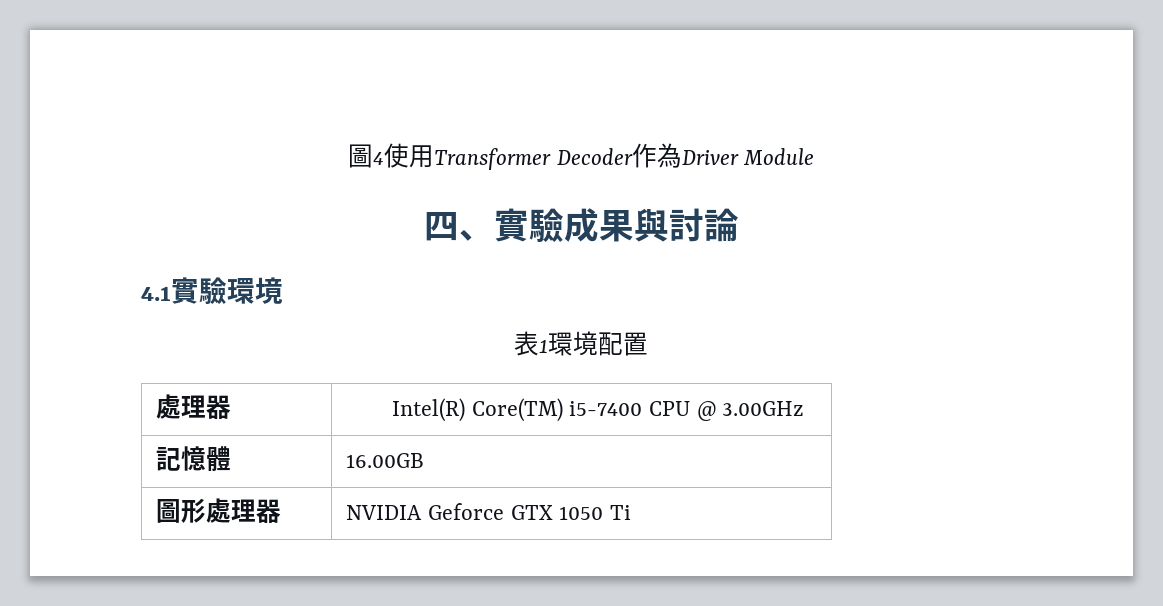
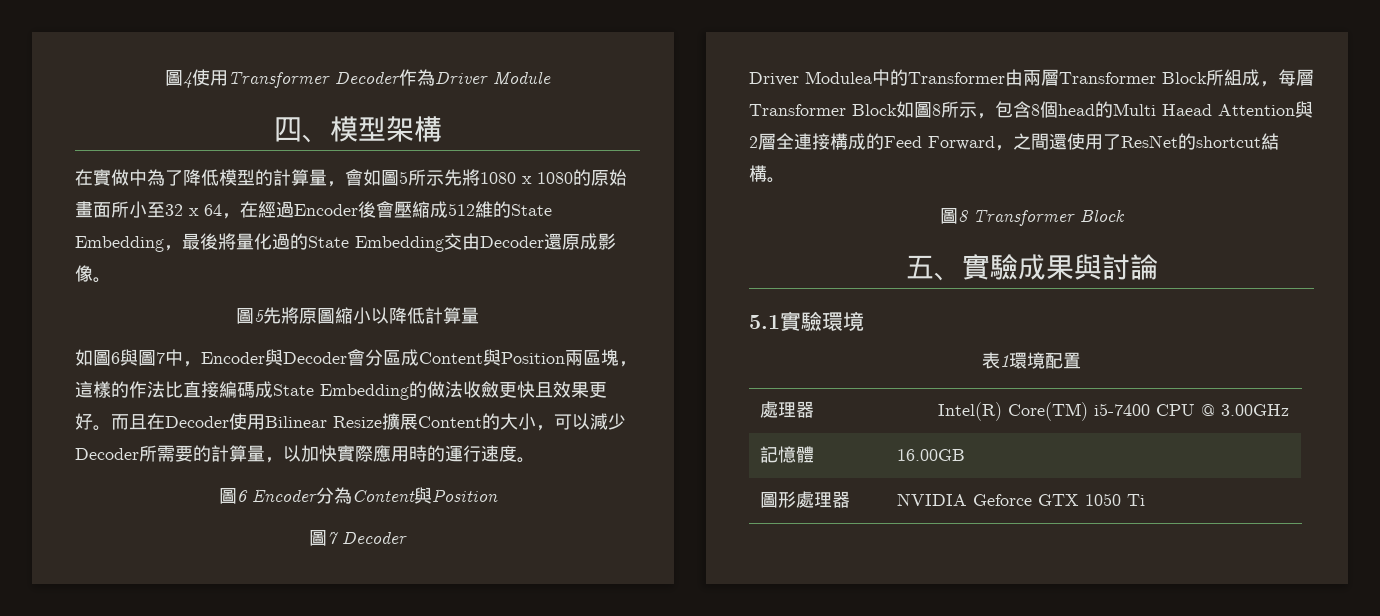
- 四、實驗成果與討論
+ 四、模型架構
+ 在實做中為了降低模型的計算量，會如圖5所示先將1080 x 1080的原始畫面所小至32 x 64，在經過Encoder後會壓縮成512維的State Embedding，最後將量化過的State Embedding交由Decoder還原成影像。
+ 圖5先將原圖縮小以降低計算量
+ 如圖6與圖7中，Encoder與Decoder會分區成Content與Position兩區塊，這樣的作法比直接編碼成State Embedding的做法收斂更快且效果更好。而且在Decoder使用Bilinear Resize擴展Content的大小，可以減少Decoder所需要的計算量，以加快實際應用時的運行速度。
+ 圖6 Encoder分為Content與Position
+ 圖7 Decoder
+ Driver Modulea中的Transformer由兩層Transformer Block所組成，每層Transformer Block如圖8所示，包含8個head的Multi Haead Attention與2層全連接構成的Feed Forward，之間還使用了ResNet的shortcut結構。
+ 圖8 Transformer Block
+ 五、實驗成果與討論
- 4.1實驗環境
+ 5.1實驗環境

